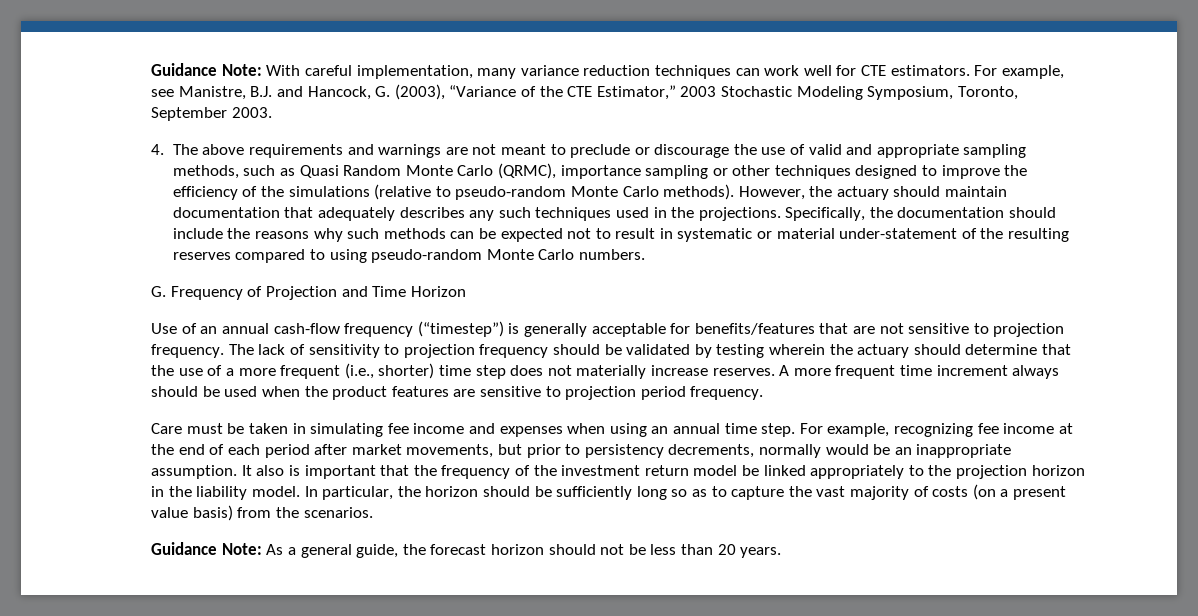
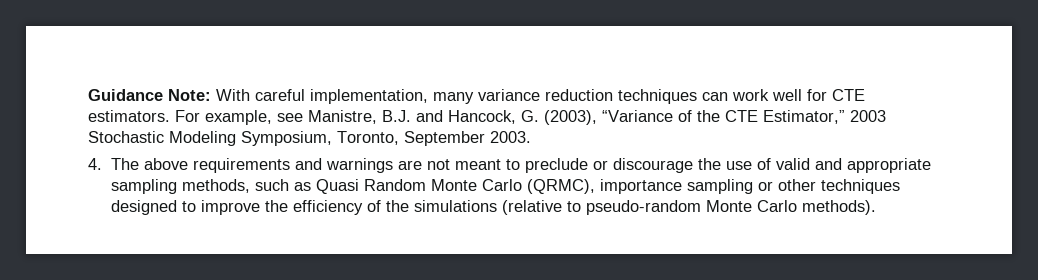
- However, the actuary should maintain documentation that adequately describes any such techniques used in the projections. Specifically, the documentation should include the reasons why such methods can be expected not to result in systematic or material under-statement of the resulting reserves compared to using pseudo-random Monte Carlo numbers.
- G. Frequency of Projection and Time Horizon
- Use of an annual cash-flow frequency (“timestep”) is generally acceptable for benefits/features that are not sensitive to projection frequency. The lack of sensitivity to projection frequency should be validated by testing wherein the actuary should determine that the use of a more frequent (i.e., shorter) time step does not materially increase reserves. A more frequent time increment always should be used when the product features are sensitive to projection period frequency.
- Care must be taken in simulating fee income and expenses when using an annual time step. For example, recognizing fee income at the end of each period after market movements, but prior to persistency decrements, normally would be an inappropriate assumption. It also is important that the frequency of the investment return model be linked appropriately to the projection horizon in the liability model. In particular, the horizon should be sufficiently long so as to capture the vast majority of costs (on a present value basis) from the scenarios.
- Guidance Note: As a general guide, the forecast horizon should not be less than 20 years.

